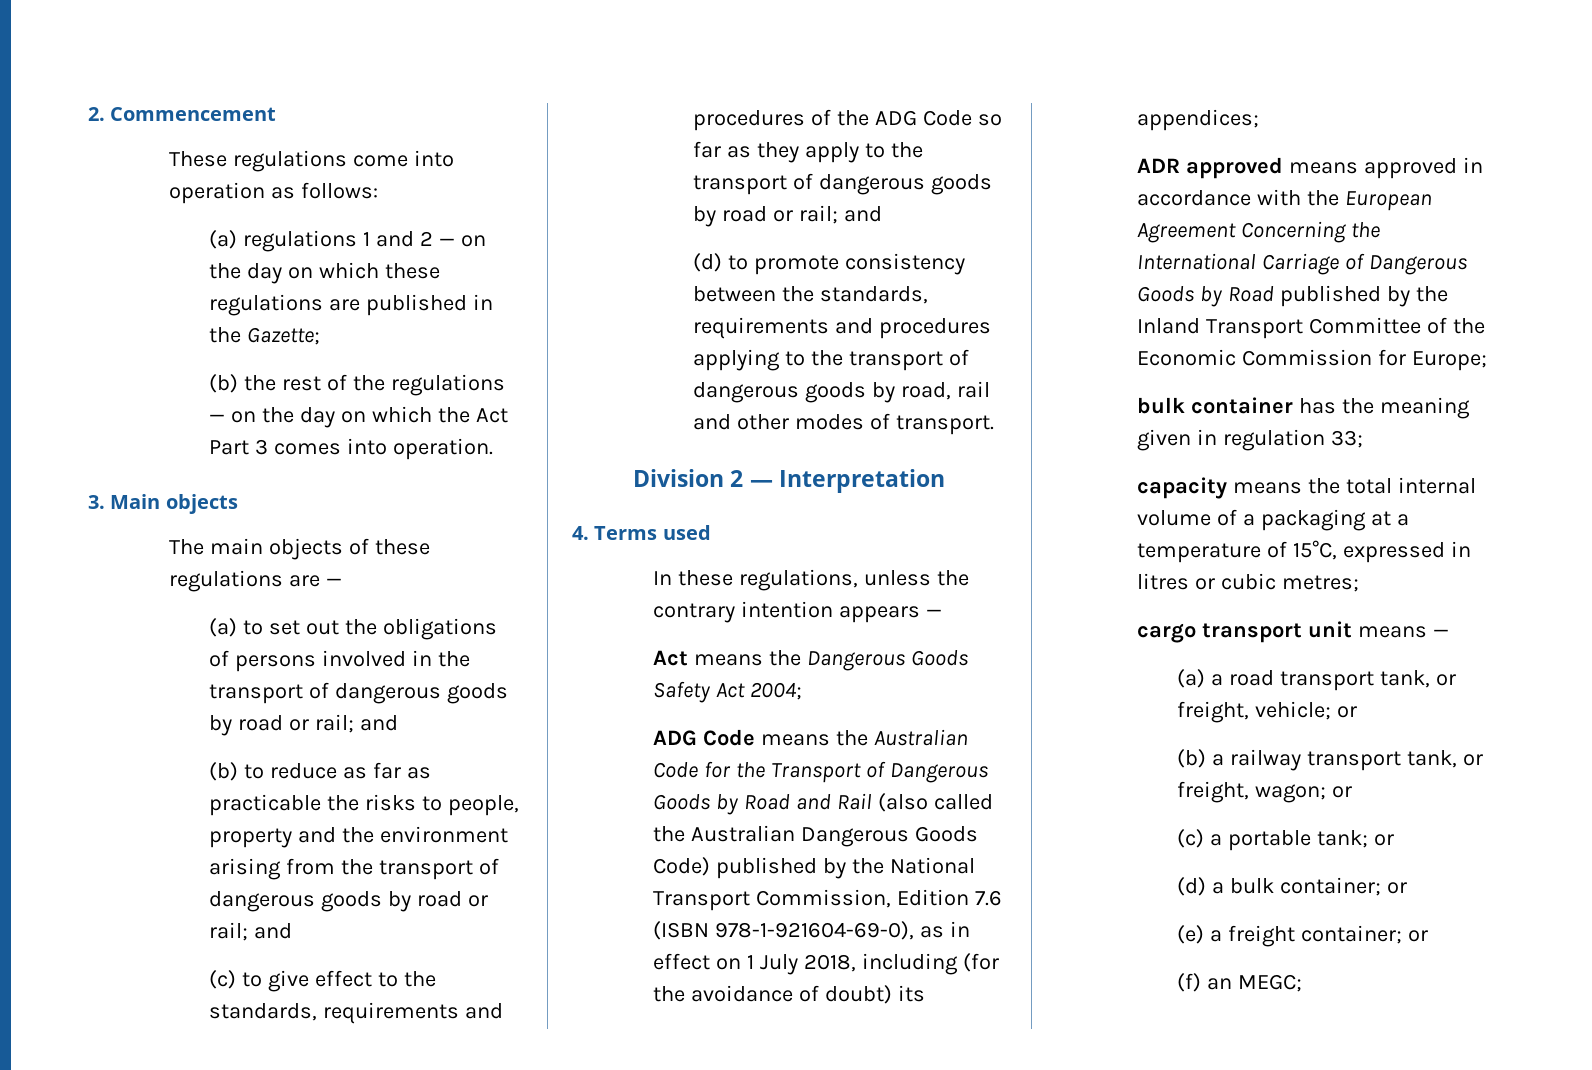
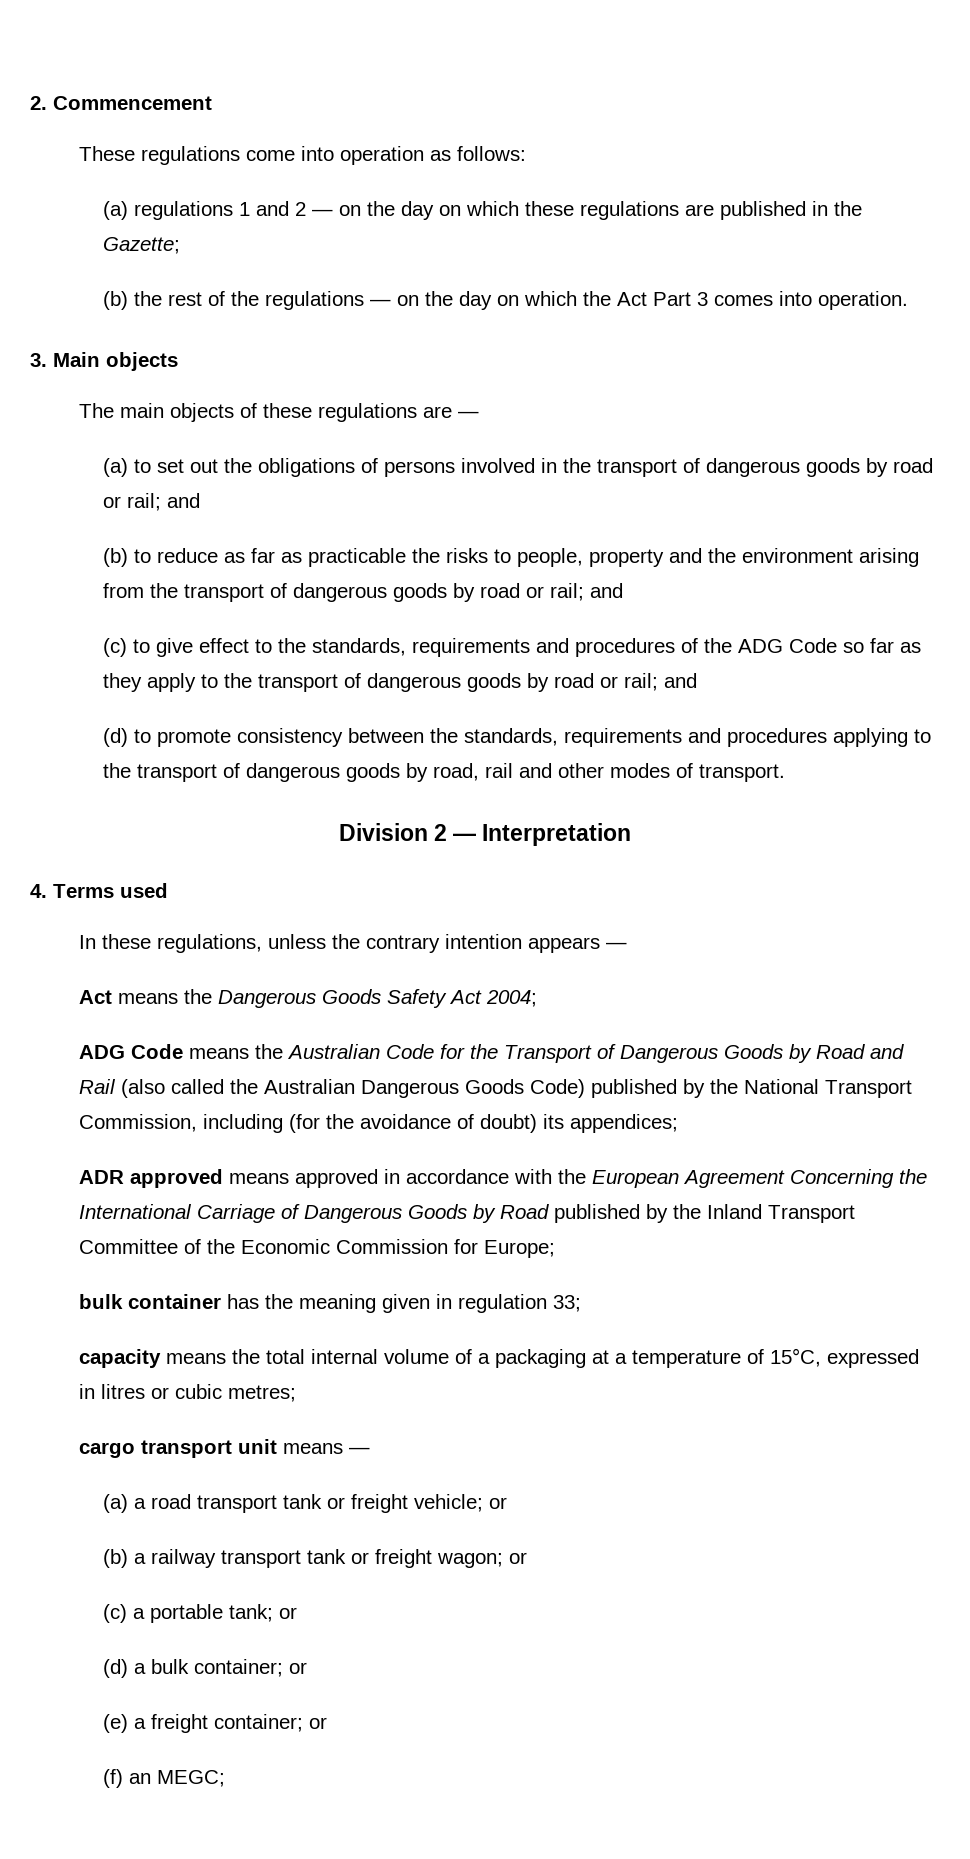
- ADG Code means the Australian Code for the Transport of Dangerous Goods by Road and Rail (also called the Australian Dangerous Goods Code) published by the National Transport Commission, Edition 7.6 (ISBN 978-1-921604-69-0), as in effect on 1 July 2018, including (for the avoidance of doubt) its appendices;
+ ADG Code means the Australian Code for the Transport of Dangerous Goods by Road and Rail (also called the Australian Dangerous Goods Code) published by the National Transport Commission, including (for the avoidance of doubt) its appendices;
- (a) a road transport tank, or freight, vehicle; or
+ (a) a road transport tank or freight vehicle; or
- (b) a railway transport tank, or freight, wagon; or
+ (b) a railway transport tank or freight wagon; or

